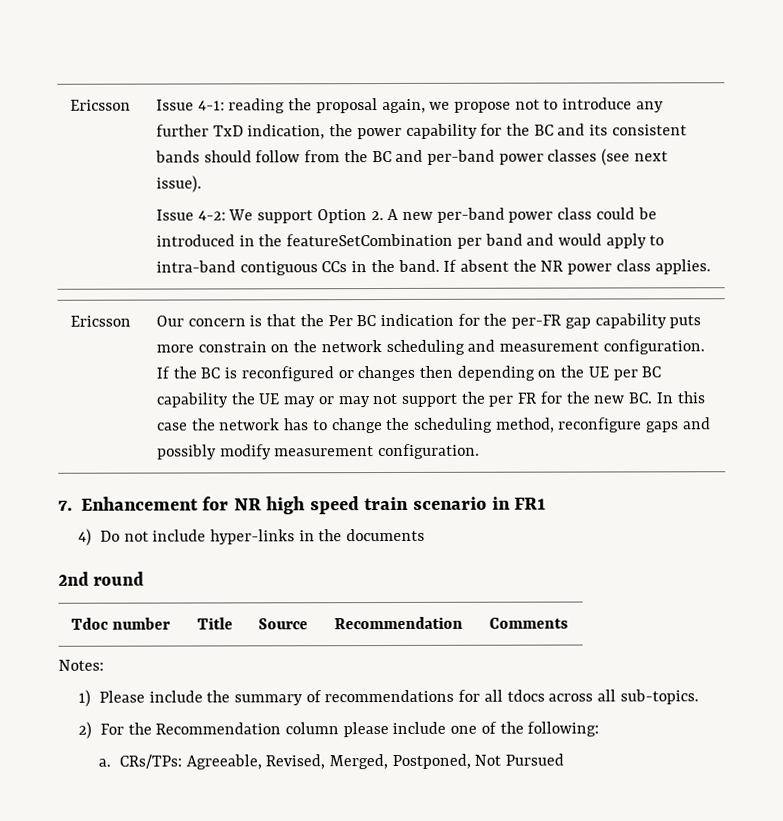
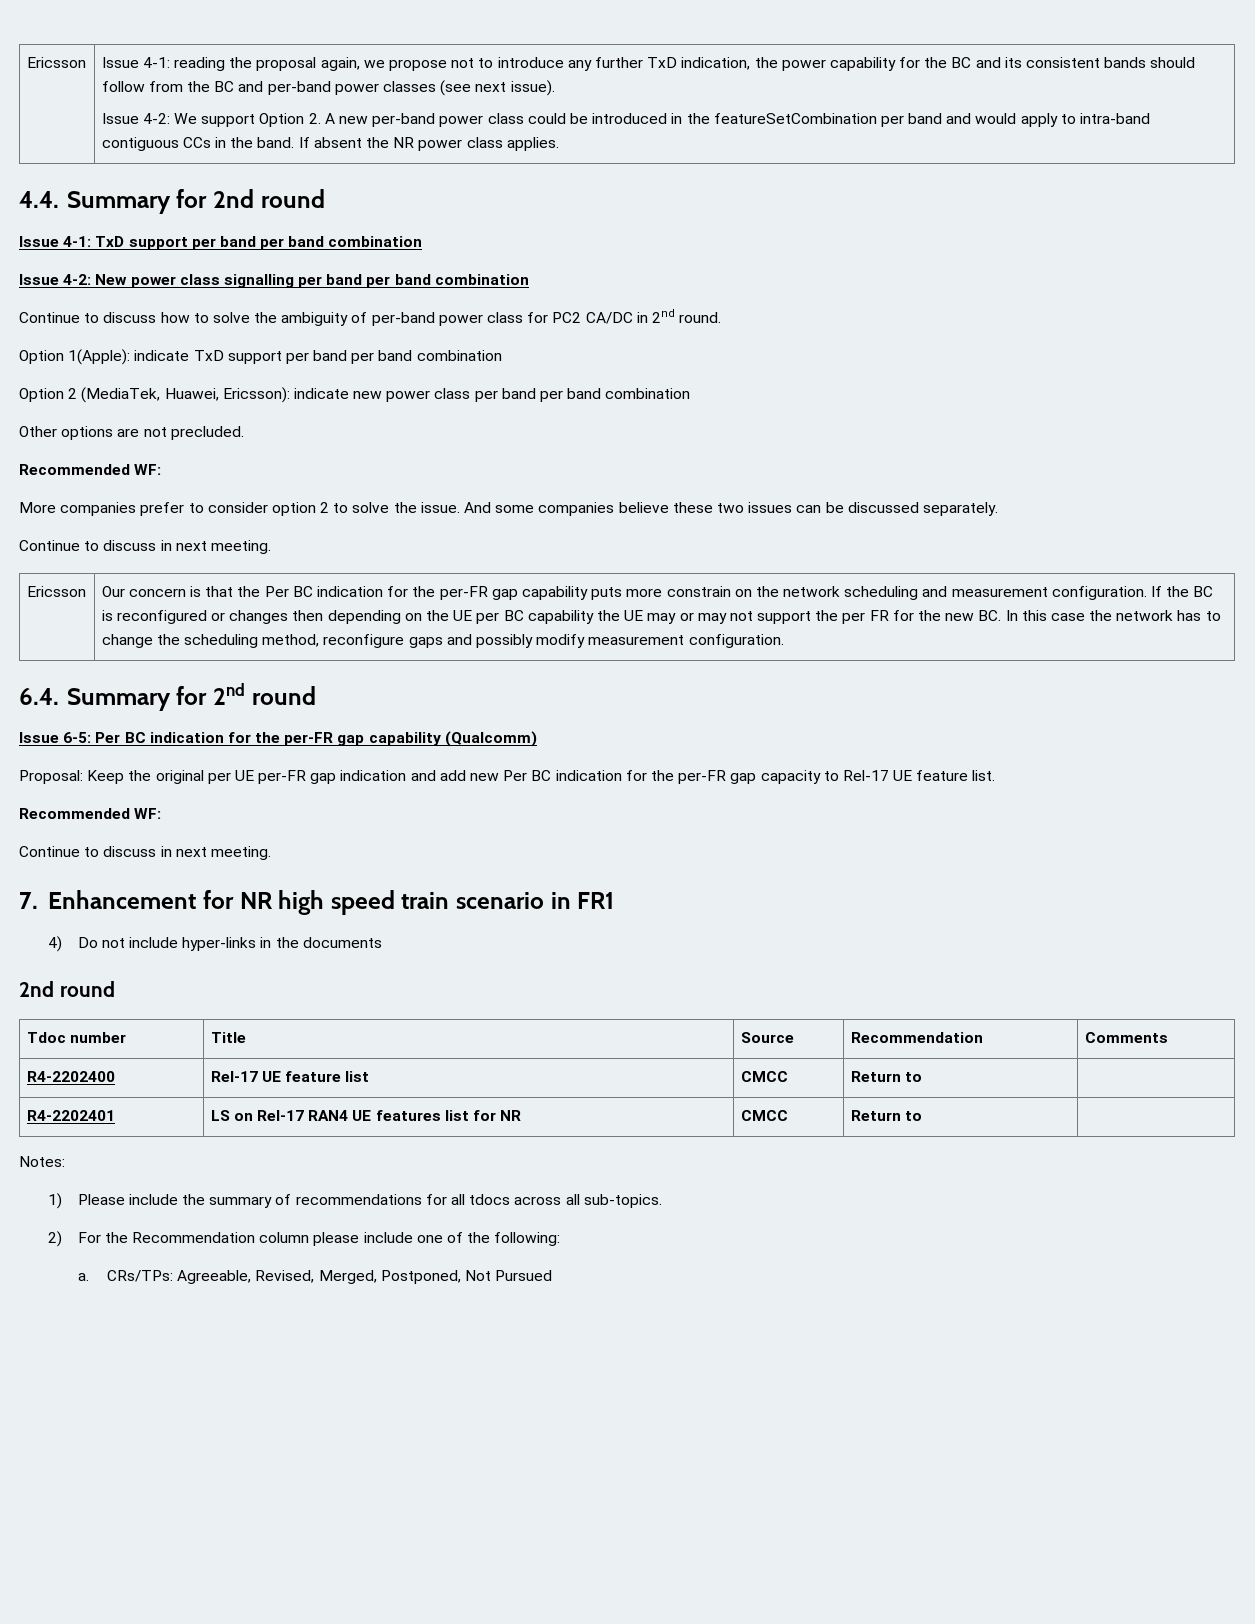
+ 4.4. Summary for 2nd round
+ Issue 4-1: TxD support per band per band combination
+ Issue 4-2: New power class signalling per band per band combination
+ Continue to discuss how to solve the ambiguity of per-band power class for PC2 CA/DC in 2nd round.
+ Option 1(Apple): indicate TxD support per band per band combination
+ Option 2 (MediaTek, Huawei, Ericsson): indicate new power class per band per band combination
+ Other options are not precluded.
+ Recommended WF:
+ More companies prefer to consider option 2 to solve the issue. And some companies believe these two issues can be discussed separately.
+ Continue to discuss in next meeting.
+ 6.4. Summary for 2nd round
+ Issue 6-5: Per BC indication for the per-FR gap capability (Qualcomm)
+ Proposal: Keep the original per UE per-FR gap indication and add new Per BC indication for the per-FR gap capacity to Rel-17 UE feature list.
+ Recommended WF:
+ Continue to discuss in next meeting.
+ R4-2202400 | Rel-17 UE feature list | CMCC | Return to |
+ R4-2202401 | LS on Rel-17 RAN4 UE features list for NR | CMCC | Return to |

